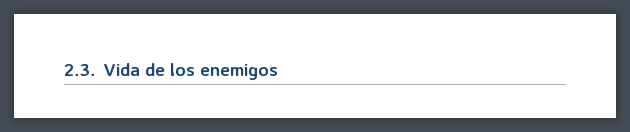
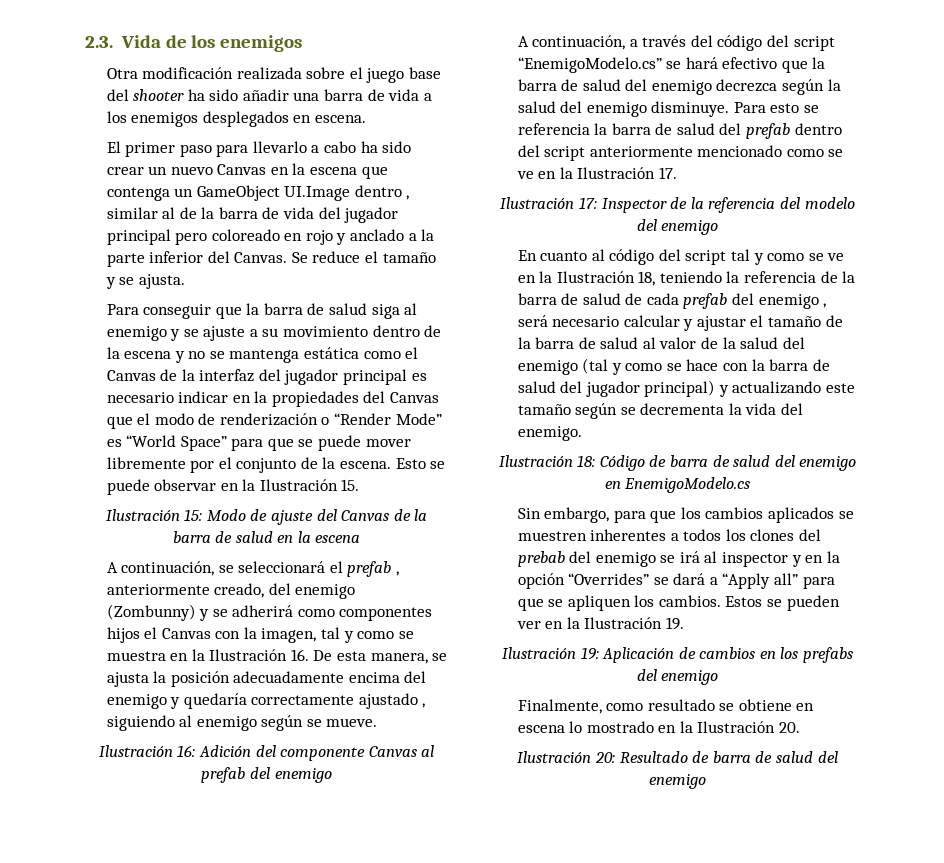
+ Otra modificación realizada sobre el juego base del shooter ha sido añadir una barra de vida a los enemigos desplegados en escena.
+ El primer paso para llevarlo a cabo ha sido crear un nuevo Canvas en la escena que contenga un GameObject UI.Image dentro , similar al de la barra de vida del jugador principal pero coloreado en rojo y anclado a la parte inferior del Canvas. Se reduce el tamaño y se ajusta.
+ Para conseguir que la barra de salud siga al enemigo y se ajuste a su movimiento dentro de la escena y no se mantenga estática como el Canvas de la interfaz del jugador principal es necesario indicar en la propiedades del Canvas que el modo de renderización o “Render Mode” es “World Space” para que se puede mover libremente por el conjunto de la escena. Esto se puede observar en la Ilustración 15.
+ Ilustración 15: Modo de ajuste del Canvas de la barra de salud en la escena
+ A continuación, se seleccionará el prefab , anteriormente creado, del enemigo (Zombunny) y se adherirá como componentes hijos el Canvas con la imagen, tal y como se muestra en la Ilustración 16. De esta manera, se ajusta la posición adecuadamente encima del enemigo y quedaría correctamente ajustado , siguiendo al enemigo según se mueve.
+ Ilustración 16: Adición del componente Canvas al prefab del enemigo
+ A continuación, a través del código del script “EnemigoModelo.cs” se hará efectivo que la barra de salud del enemigo decrezca según la salud del enemigo disminuye. Para esto se referencia la barra de salud del prefab dentro del script anteriormente mencionado como se ve en la Ilustración 17.
+ Ilustración 17: Inspector de la referencia del modelo del enemigo
+ En cuanto al código del script tal y como se ve en la Ilustración 18, teniendo la referencia de la barra de salud de cada prefab del enemigo , será necesario calcular y ajustar el tamaño de la barra de salud al valor de la salud del enemigo (tal y como se hace con la barra de salud del jugador principal) y actualizando este tamaño según se decrementa la vida del enemigo.
+ Ilustración 18: Código de barra de salud del enemigo en EnemigoModelo.cs
+ Sin embargo, para que los cambios aplicados se muestren inherentes a todos los clones del prebab del enemigo se irá al inspector y en la opción “Overrides” se dará a “Apply all” para que se apliquen los cambios. Estos se pueden ver en la Ilustración 19.
+ Ilustración 19: Aplicación de cambios en los prefabs del enemigo
+ Finalmente, como resultado se obtiene en escena lo mostrado en la Ilustración 20.
+ Ilustración 20: Resultado de barra de salud del enemigo

